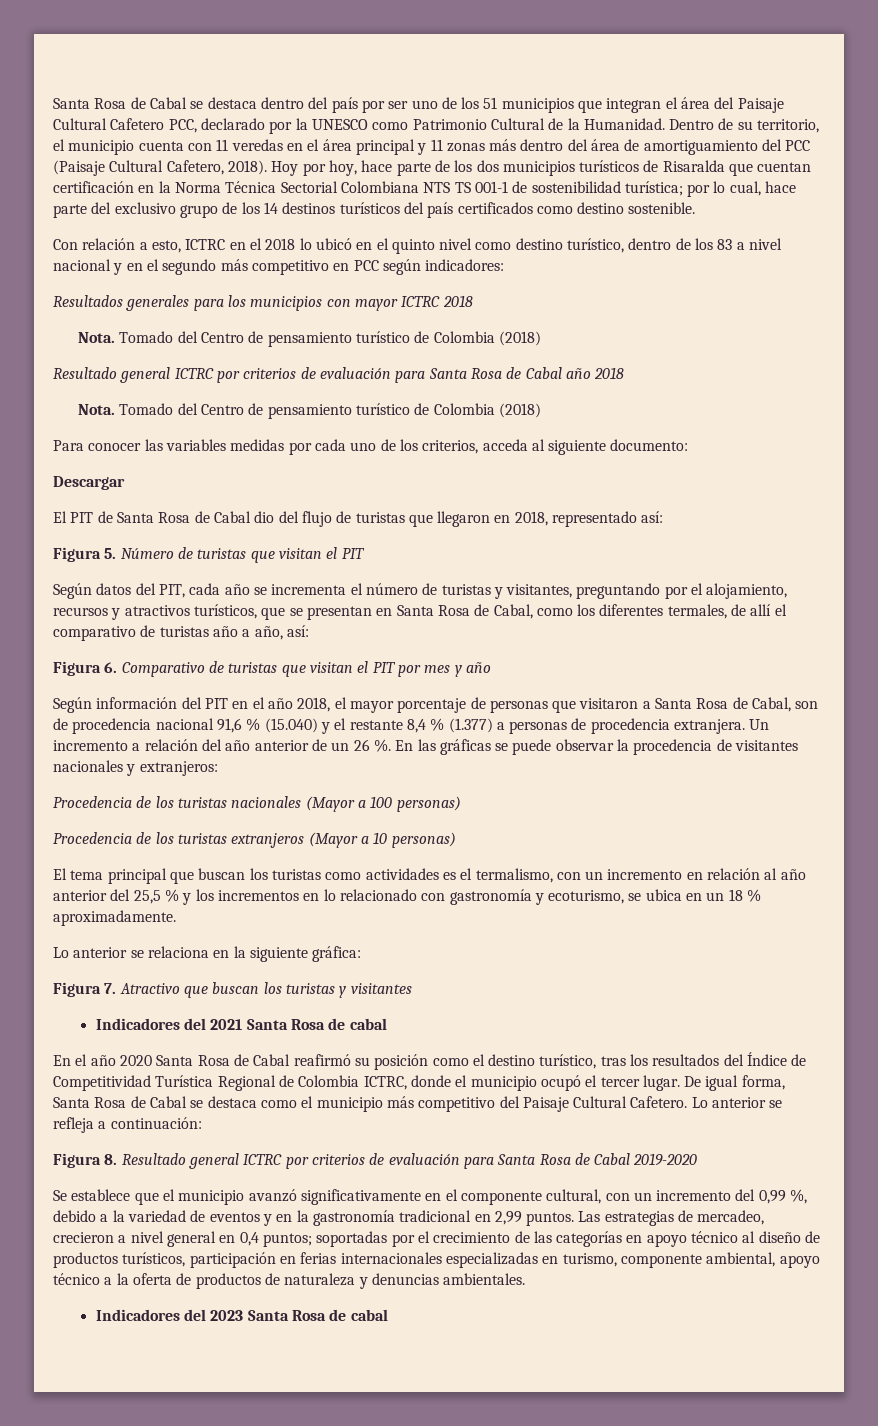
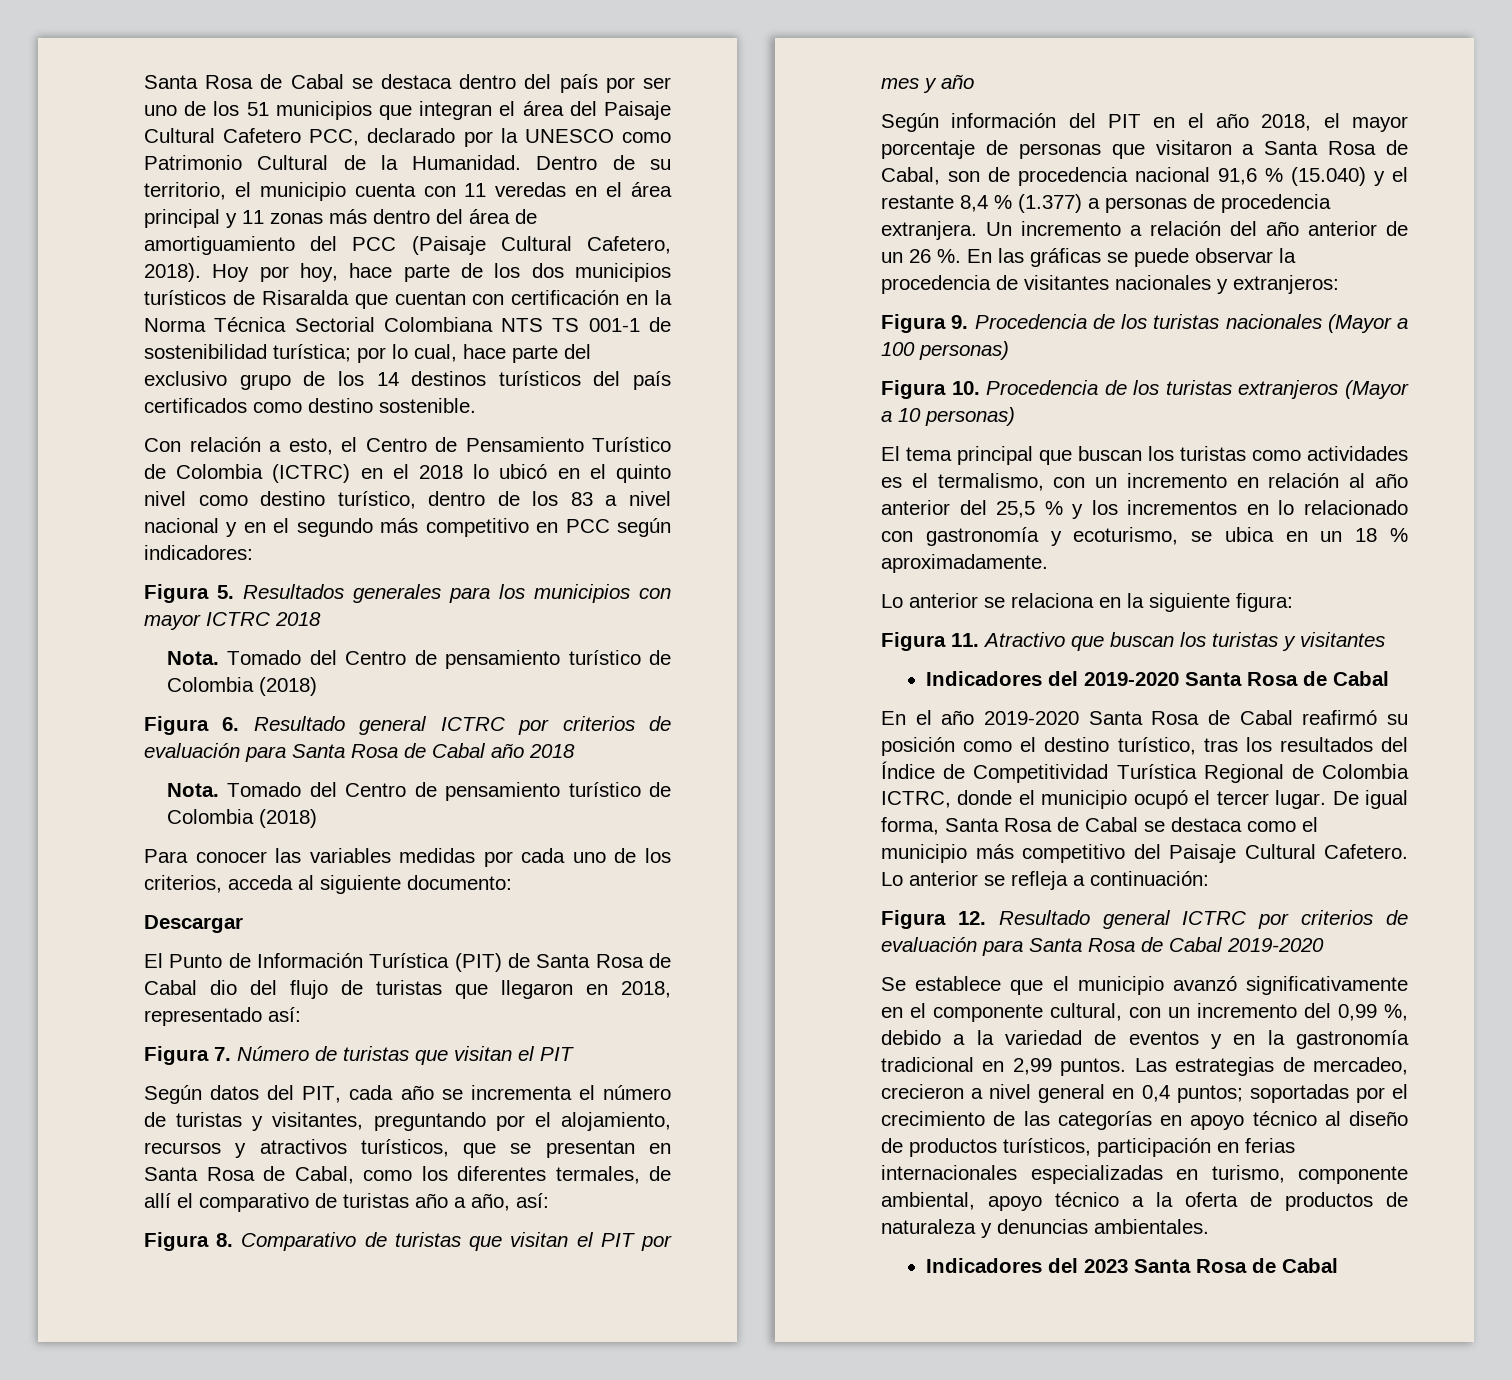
- Hoy por hoy, hace parte de los dos municipios turísticos de Risaralda que cuentan certificación en la Norma Técnica Sectorial Colombiana NTS TS 001-1 de sostenibilidad turística; por lo cual, hace parte del exclusivo grupo de los 14 destinos turísticos del país certificados como destino sostenible.
+ Hoy por hoy, hace parte de los dos municipios turísticos de Risaralda que cuentan con certificación en la Norma Técnica Sectorial Colombiana NTS TS 001-1 de sostenibilidad turística; por lo cual, hace parte del exclusivo grupo de los 14 destinos turísticos del país certificados como destino sostenible.
- Con relación a esto, ICTRC en el 2018 lo ubicó en el quinto nivel como destino turístico, dentro de los 83 a nivel nacional y en el segundo más competitivo en PCC según indicadores:
+ Con relación a esto, el Centro de Pensamiento Turístico de Colombia (ICTRC) en el 2018 lo ubicó en el quinto nivel como destino turístico, dentro de los 83 a nivel nacional y en el segundo más competitivo en PCC según indicadores:
- Resultados generales para los municipios con mayor ICTRC 2018
+ Figura 5. Resultados generales para los municipios con mayor ICTRC 2018
- Resultado general ICTRC por criterios de evaluación para Santa Rosa de Cabal año 2018
+ Figura 6. Resultado general ICTRC por criterios de evaluación para Santa Rosa de Cabal año 2018
- El PIT de Santa Rosa de Cabal dio del flujo de turistas que llegaron en 2018, representado así:
+ El Punto de Información Turística (PIT) de Santa Rosa de Cabal dio del flujo de turistas que llegaron en 2018, representado así:
- Figura 5. Número de turistas que visitan el PIT
+ Figura 7. Número de turistas que visitan el PIT
- Figura 6. Comparativo de turistas que visitan el PIT por mes y año
+ Figura 8. Comparativo de turistas que visitan el PIT por mes y año
- Procedencia de los turistas nacionales (Mayor a 100 personas)
+ Figura 9. Procedencia de los turistas nacionales (Mayor a 100 personas)
- Procedencia de los turistas extranjeros (Mayor a 10 personas)
+ Figura 10. Procedencia de los turistas extranjeros (Mayor a 10 personas)
- Lo anterior se relaciona en la siguiente gráfica:
- Figura 7. Atractivo que buscan los turistas y visitantes
+ Lo anterior se relaciona en la siguiente figura:
+ Figura 11. Atractivo que buscan los turistas y visitantes
- Indicadores del 2021 Santa Rosa de cabal
+ Indicadores del 2019-2020 Santa Rosa de Cabal
- En el año 2020 Santa Rosa de Cabal reafirmó su posición como el destino turístico, tras los resultados del Índice de Competitividad Turística Regional de Colombia ICTRC, donde el municipio ocupó el tercer lugar.
+ En el año 2019-2020 Santa Rosa de Cabal reafirmó su posición como el destino turístico, tras los resultados del Índice de Competitividad Turística Regional de Colombia ICTRC, donde el municipio ocupó el tercer lugar.
- Figura 8. Resultado general ICTRC por criterios de evaluación para Santa Rosa de Cabal 2019-2020
+ Figura 12. Resultado general ICTRC por criterios de evaluación para Santa Rosa de Cabal 2019-2020
- Indicadores del 2023 Santa Rosa de cabal
+ Indicadores del 2023 Santa Rosa de Cabal

